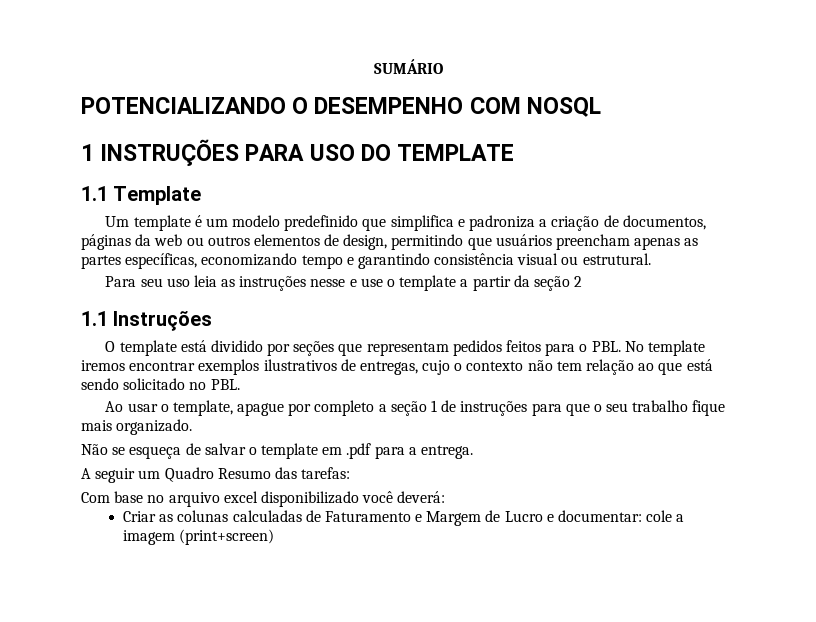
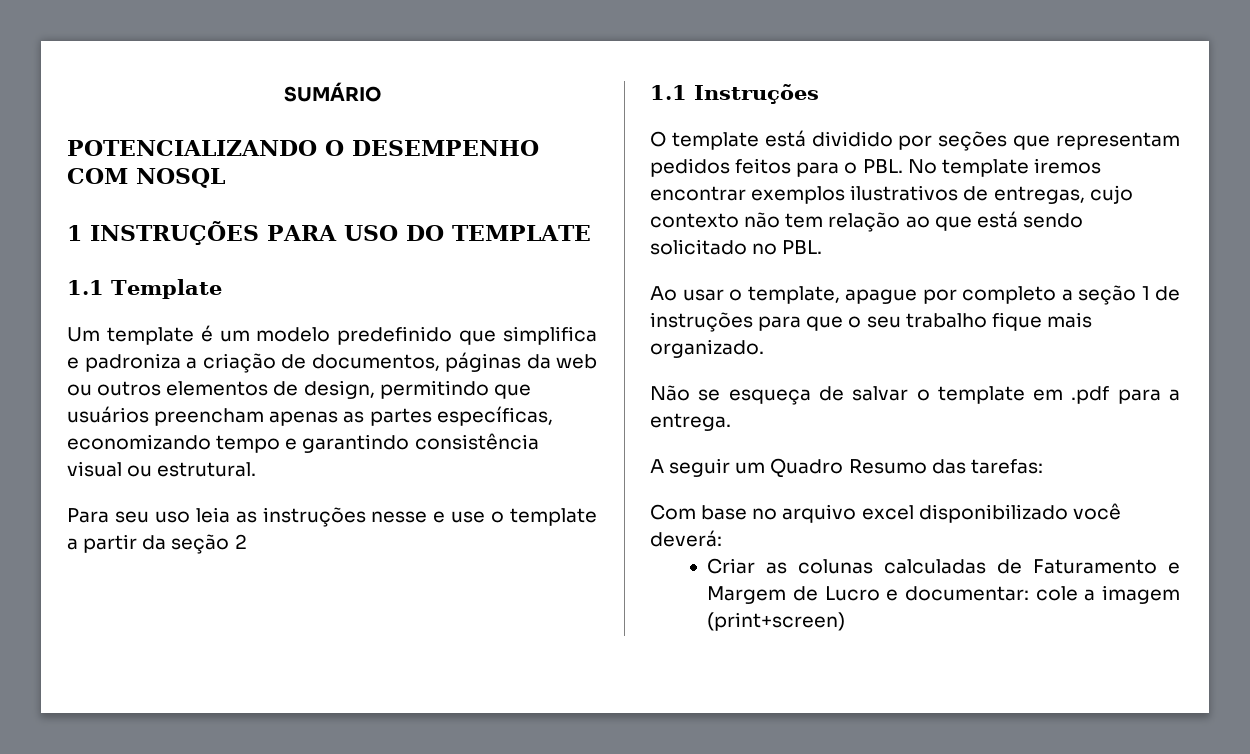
- O template está dividido por seções que representam pedidos feitos para o PBL. No template iremos encontrar exemplos ilustrativos de entregas, cujo o contexto não tem relação ao que está sendo solicitado no PBL.
+ O template está dividido por seções que representam pedidos feitos para o PBL. No template iremos encontrar exemplos ilustrativos de entregas, cujo contexto não tem relação ao que está sendo solicitado no PBL.

